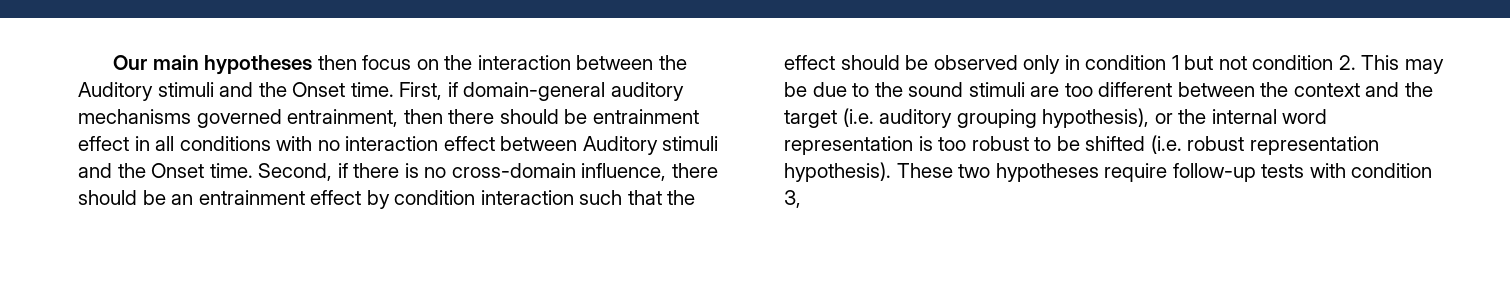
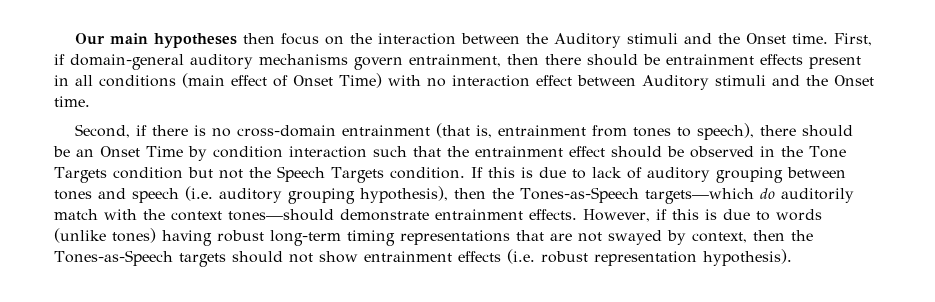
- First, if domain-general auditory mechanisms governed entrainment, then there should be entrainment effect in all conditions with no interaction effect between Auditory stimuli and the Onset time. Second, if there is no cross-domain influence, there should be an entrainment effect by condition interaction such that the effect should be observed only in condition 1 but not condition 2. This may be due to the sound stimuli are too different between the context and the target (i.e. auditory grouping hypothesis), or the internal word representation is too robust to be shifted (i.e. robust representation hypothesis). These two hypotheses require follow-up tests with condition 3,
+ First, if domain-general auditory mechanisms govern entrainment, then there should be entrainment effects present in all conditions (main effect of Onset Time) with no interaction effect between Auditory stimuli and the Onset time.
+ Second, if there is no cross-domain entrainment (that is, entrainment from tones to speech), there should be an Onset Time by condition interaction such that the entrainment effect should be observed in the Tone Targets condition but not the Speech Targets condition. If this is due to lack of auditory grouping between tones and speech (i.e. auditory grouping hypothesis), then the Tones-as-Speech targets—which do auditorily match with the context tones—should demonstrate entrainment effects. However, if this is due to words (unlike tones) having robust long-term timing representations that are not swayed by context, then the Tones-as-Speech targets should not show entrainment effects (i.e. robust representation hypothesis).

